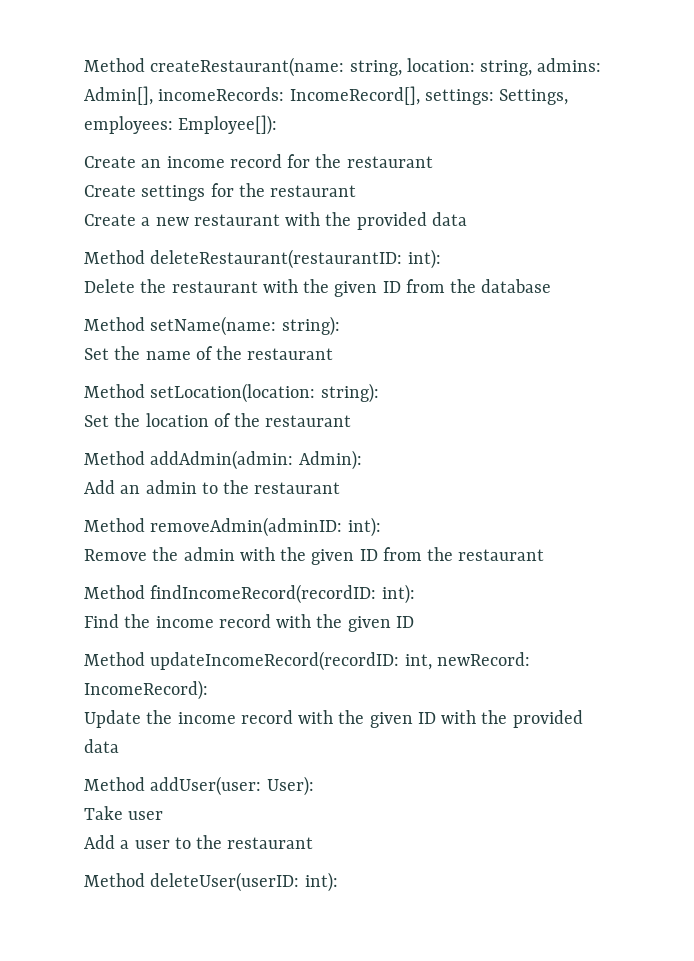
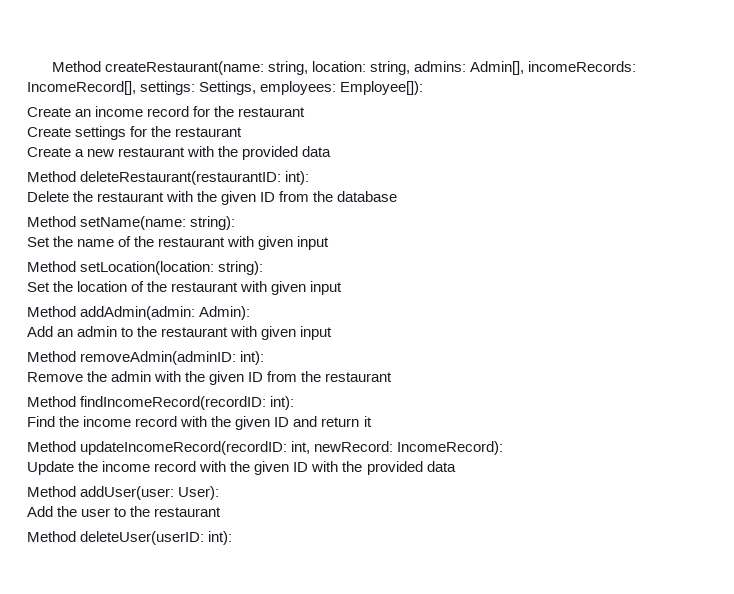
- Set the name of the restaurant
+ Set the name of the restaurant with given input
- Set the location of the restaurant
+ Set the location of the restaurant with given input
- Add an admin to the restaurant
+ Add an admin to the restaurant with given input
- Find the income record with the given ID
+ Find the income record with the given ID and return it
- Take user
- Add a user to the restaurant
+ Add the user to the restaurant

